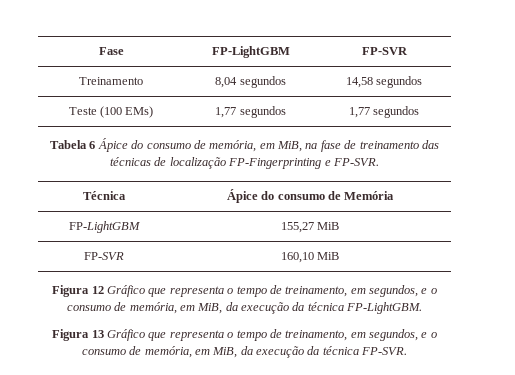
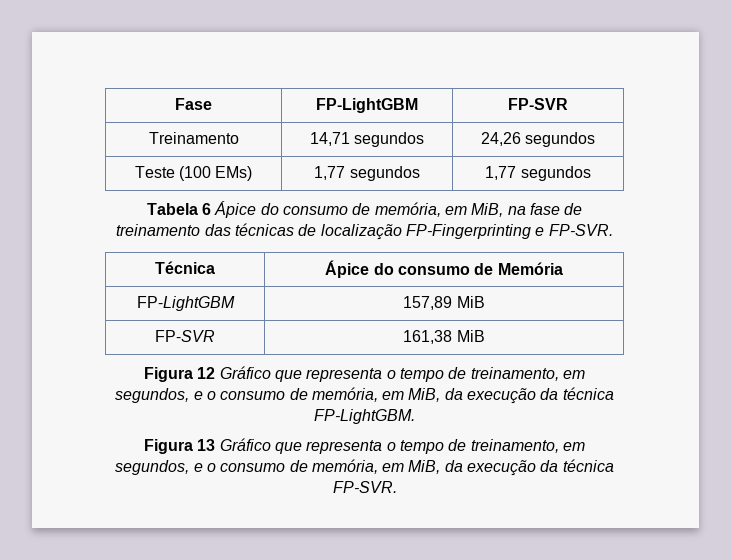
- Treinamento | 8,04 segundos | 14,58 segundos
+ Treinamento | 14,71 segundos | 24,26 segundos
- FP-LightGBM | 155,27 MiB
+ FP-LightGBM | 157,89 MiB
- FP-SVR | 160,10 MiB
+ FP-SVR | 161,38 MiB

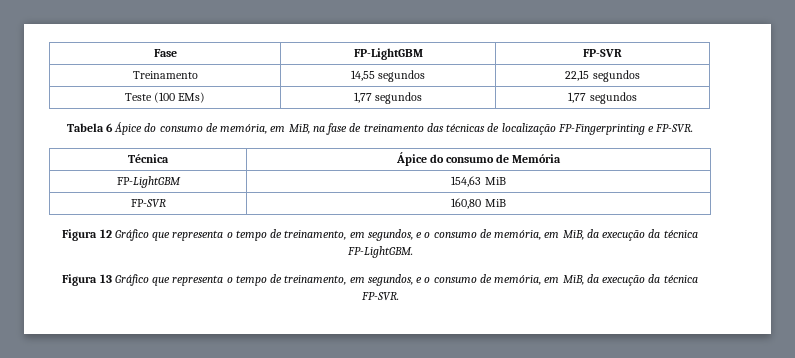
- Treinamento | 14,71 segundos | 24,26 segundos
+ Treinamento | 14,55 segundos | 22,15 segundos
- FP-LightGBM | 157,89 MiB
+ FP-LightGBM | 154,63 MiB
- FP-SVR | 161,38 MiB
+ FP-SVR | 160,80 MiB

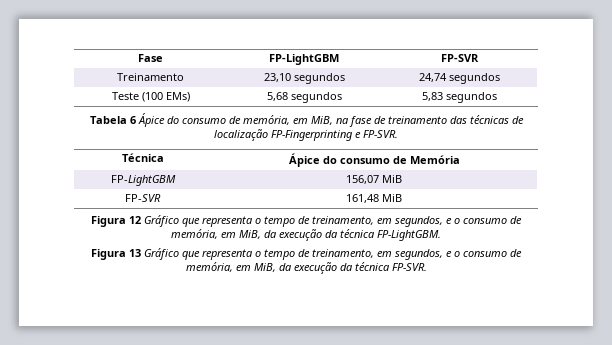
- Treinamento | 14,55 segundos | 22,15 segundos
+ Treinamento | 23,10 segundos | 24,74 segundos
- Teste (100 EMs) | 1,77 segundos | 1,77 segundos
+ Teste (100 EMs) | 5,68 segundos | 5,83 segundos
- FP-LightGBM | 154,63 MiB
+ FP-LightGBM | 156,07 MiB
- FP-SVR | 160,80 MiB
+ FP-SVR | 161,48 MiB

